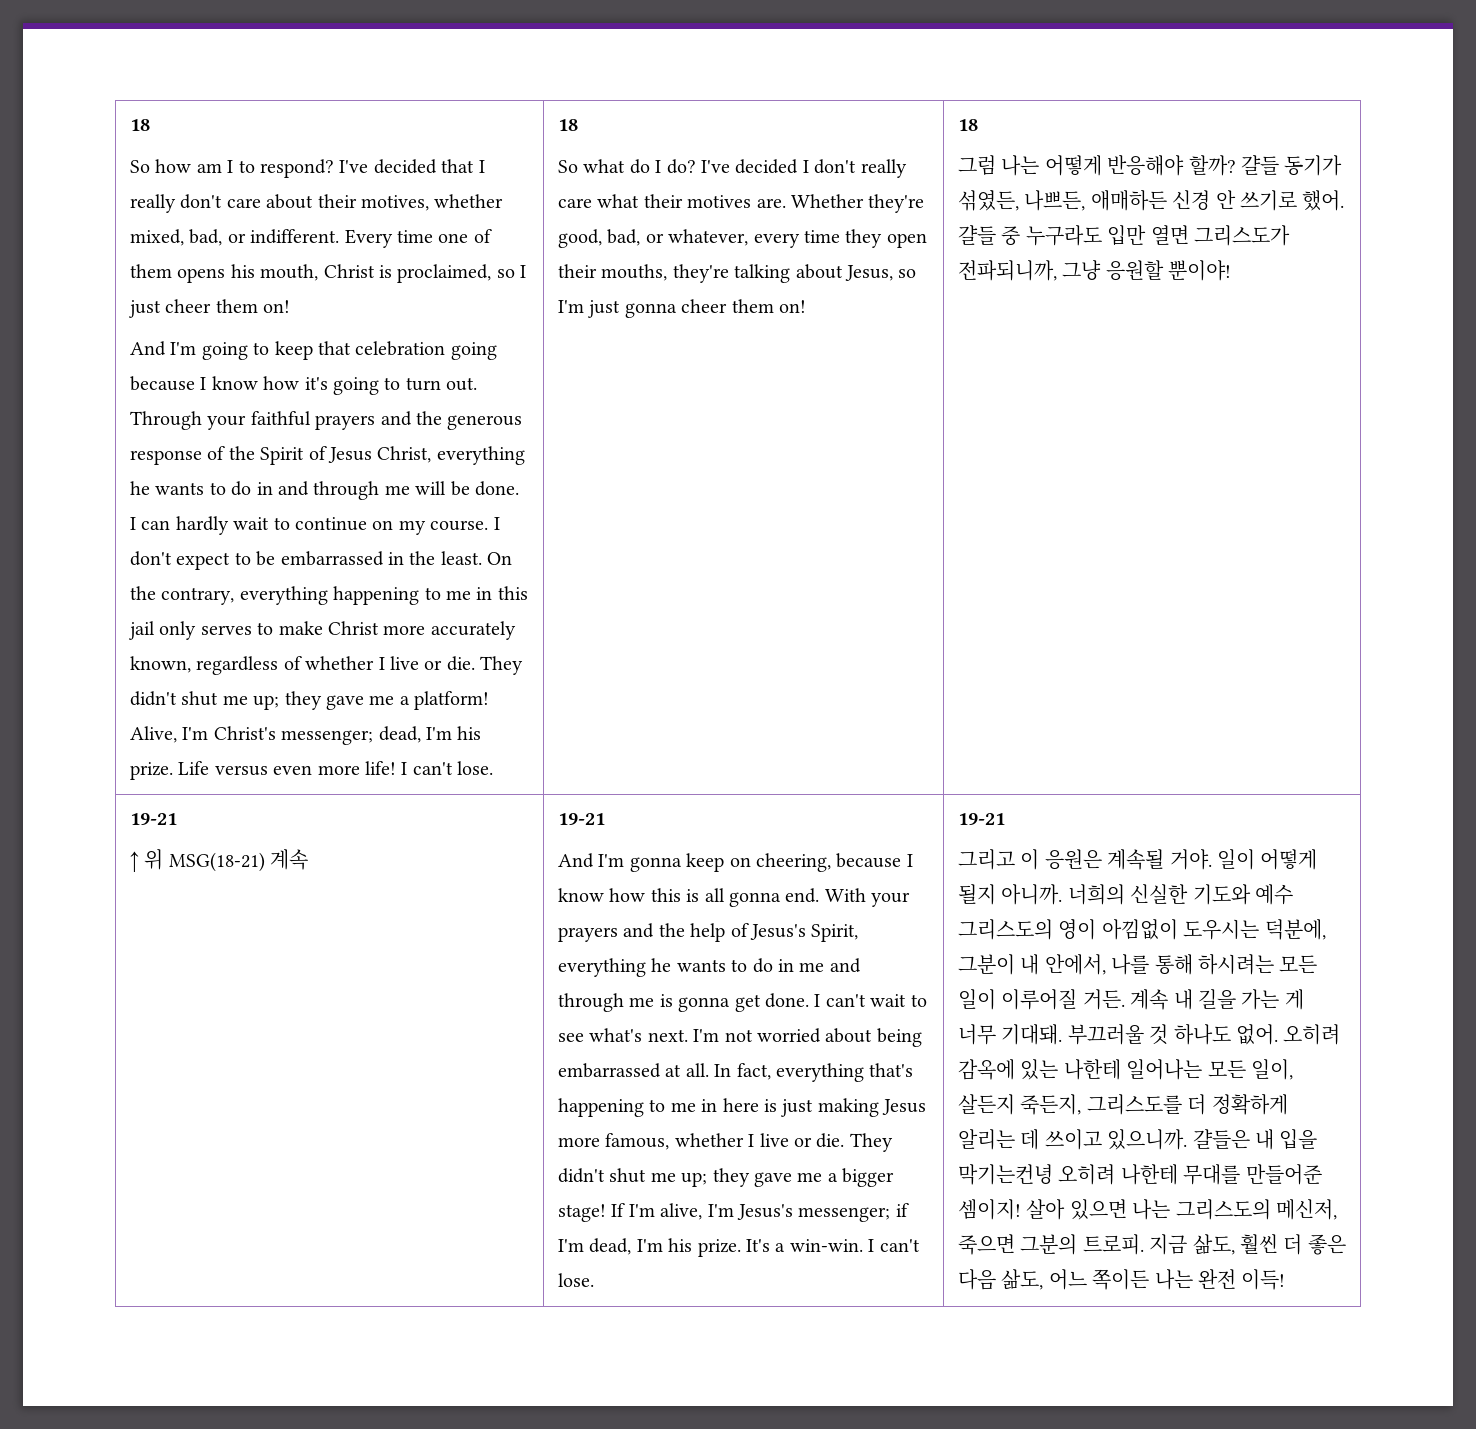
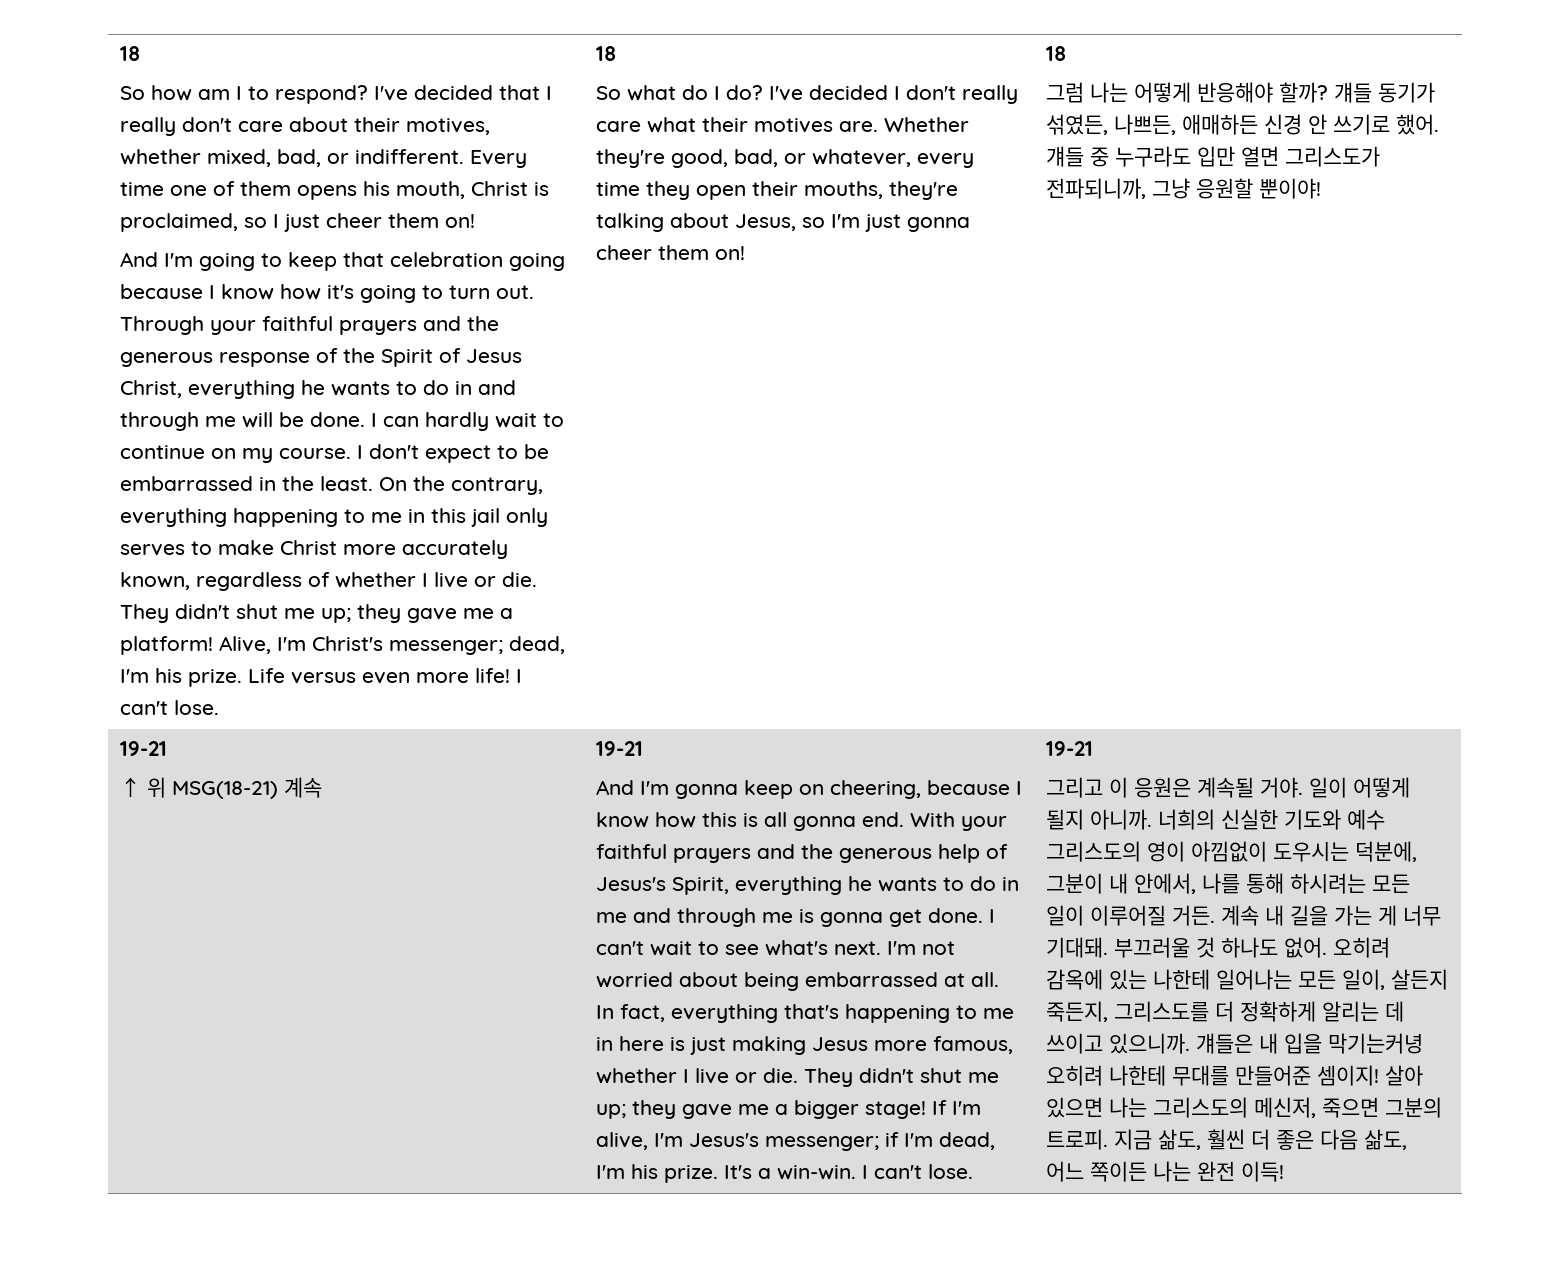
- 걀들 동기가 섞였든, 나쁘든, 애매하든 신경 안 쓰기로 했어.
+ 걔들 동기가 섞였든, 나쁘든, 애매하든 신경 안 쓰기로 했어.
- 걀들 중 누구라도 입만 열면 그리스도가 전파되니까, 그냥 응원할 뿐이야!
+ 걔들 중 누구라도 입만 열면 그리스도가 전파되니까, 그냥 응원할 뿐이야!
- With your prayers and the help of Jesus's Spirit, everything he wants to do in me and through me is gonna get done.
+ With your faithful prayers and the generous help of Jesus's Spirit, everything he wants to do in me and through me is gonna get done.
- 걀들은 내 입을 막기는컨녕 오히려 나한테 무대를 만들어준 셈이지!
+ 걔들은 내 입을 막기는커녕 오히려 나한테 무대를 만들어준 셈이지!

